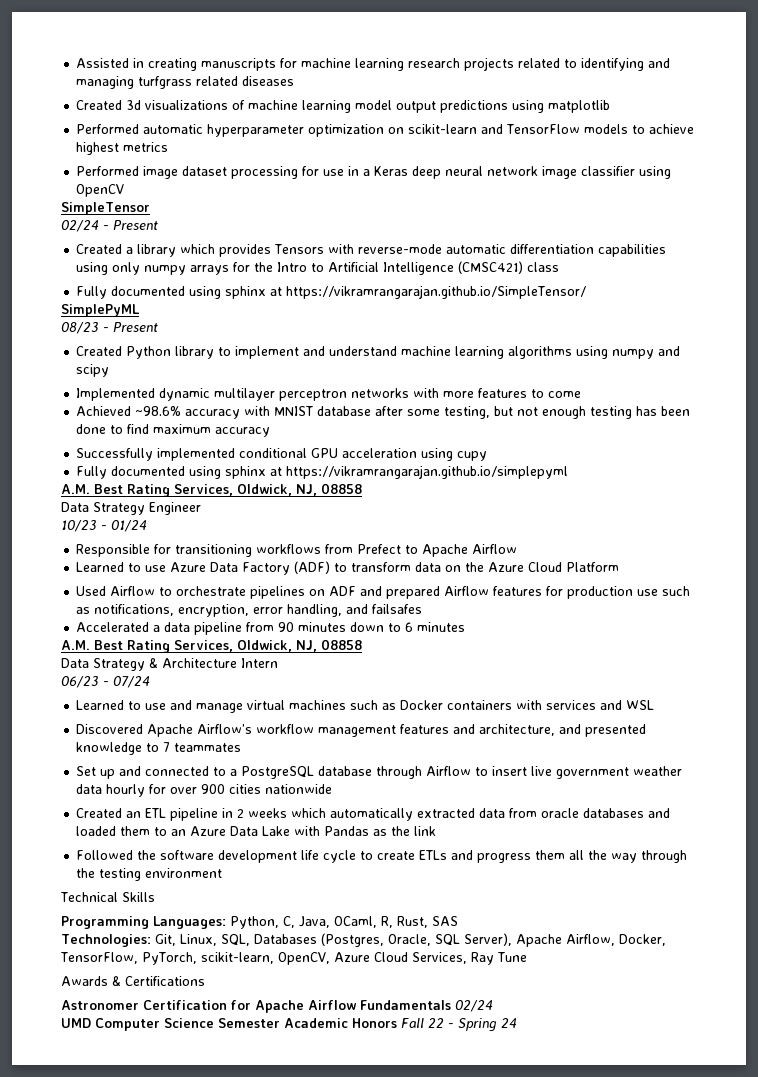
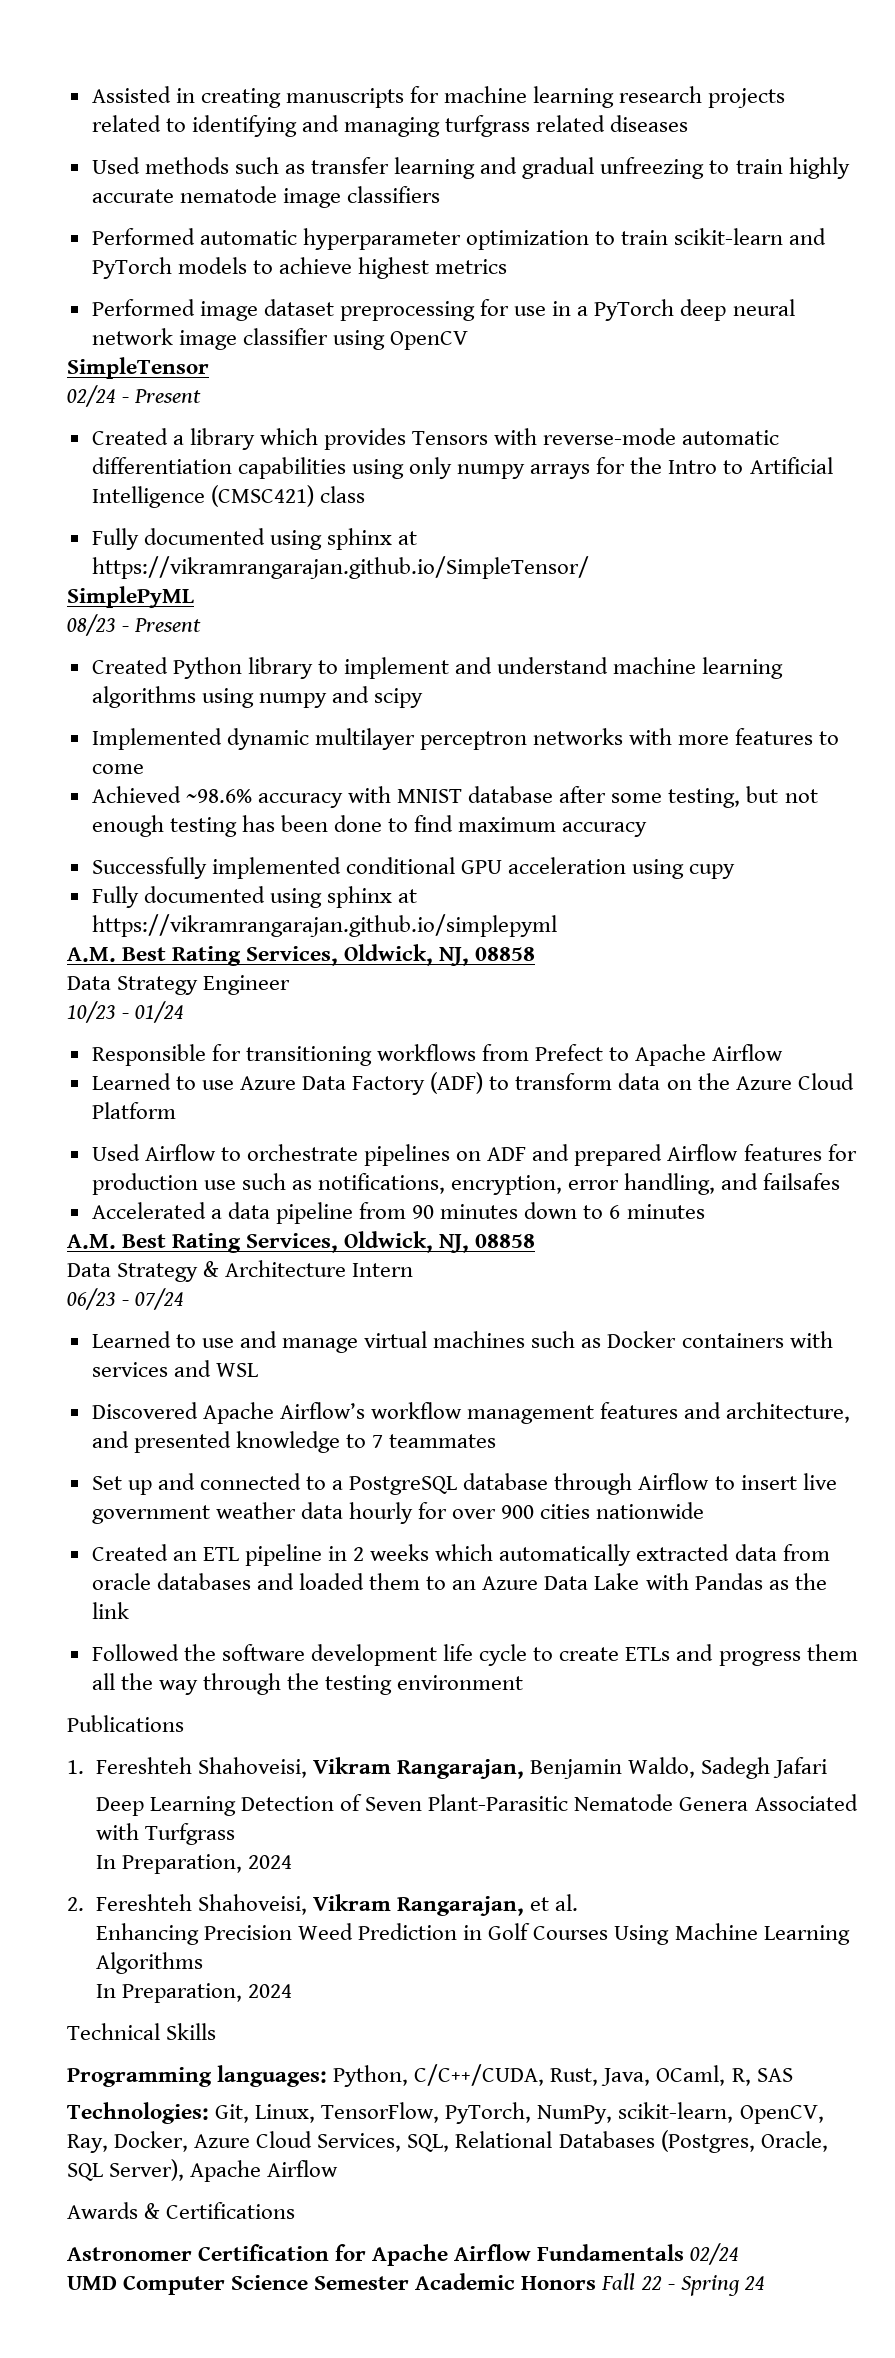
- Created 3d visualizations of machine learning model output predictions using matplotlib
+ Used methods such as transfer learning and gradual unfreezing to train highly accurate nematode image classifiers
- Performed automatic hyperparameter optimization on scikit-learn and TensorFlow models to achieve highest metrics
+ Performed automatic hyperparameter optimization to train scikit-learn and PyTorch models to achieve highest metrics
- Performed image dataset processing for use in a Keras deep neural network image classifier using OpenCV
+ Performed image dataset preprocessing for use in a PyTorch deep neural network image classifier using OpenCV
+ Publications
+ 1. Fereshteh Shahoveisi, Vikram Rangarajan, Benjamin Waldo, Sadegh Jafari
+ Deep Learning Detection of Seven Plant-Parasitic Nematode Genera Associated with Turfgrass
+ In Preparation, 2024
+ 2. Fereshteh Shahoveisi, Vikram Rangarajan, et al.
+ Enhancing Precision Weed Prediction in Golf Courses Using Machine Learning Algorithms
+ In Preparation, 2024
- Programming Languages: Python, C, Java, OCaml, R, Rust, SAS
+ Programming languages: Python, C/C++/CUDA, Rust, Java, OCaml, R, SAS
- Technologies: Git, Linux, SQL, Databases (Postgres, Oracle, SQL Server), Apache Airflow, Docker, TensorFlow, PyTorch, scikit-learn, OpenCV, Azure Cloud Services, Ray Tune
+ Technologies: Git, Linux, TensorFlow, PyTorch, NumPy, scikit-learn, OpenCV, Ray, Docker, Azure Cloud Services, SQL, Relational Databases (Postgres, Oracle, SQL Server), Apache Airflow

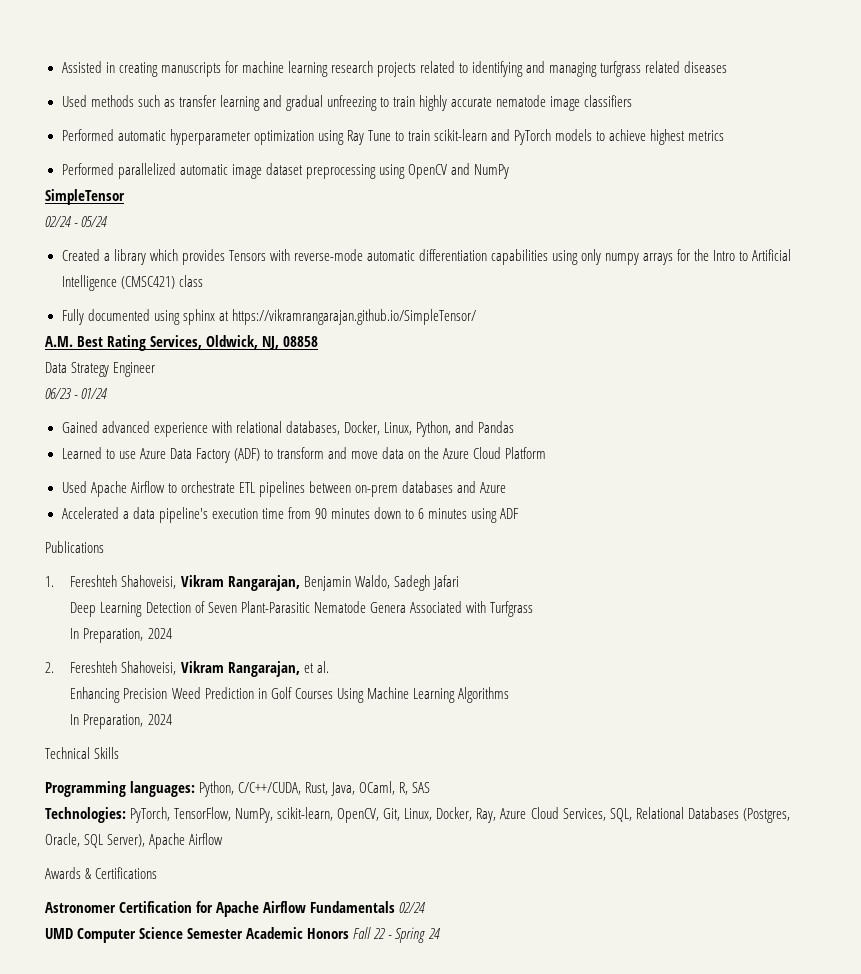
- Performed automatic hyperparameter optimization to train scikit-learn and PyTorch models to achieve highest metrics
+ Performed automatic hyperparameter optimization using Ray Tune to train scikit-learn and PyTorch models to achieve highest metrics
- Performed image dataset preprocessing for use in a PyTorch deep neural network image classifier using OpenCV
+ Performed parallelized automatic image dataset preprocessing using OpenCV and NumPy
- 02/24 - Present
+ 02/24 - 05/24
- SimplePyML
- 08/23 - Present
- Created Python library to implement and understand machine learning algorithms using numpy and scipy
- Implemented dynamic multilayer perceptron networks with more features to come
- Achieved ~98.6% accuracy with MNIST database after some testing, but not enough testing has been done to find maximum accuracy
- Successfully implemented conditional GPU acceleration using cupy
- Fully documented using sphinx at https://vikramrangarajan.github.io/simplepyml
- 10/23 - 01/24
+ 06/23 - 01/24
- Responsible for transitioning workflows from Prefect to Apache Airflow
+ Gained advanced experience with relational databases, Docker, Linux, Python, and Pandas
- Learned to use Azure Data Factory (ADF) to transform data on the Azure Cloud Platform
+ Learned to use Azure Data Factory (ADF) to transform and move data on the Azure Cloud Platform
- Used Airflow to orchestrate pipelines on ADF and prepared Airflow features for production use such as notifications, encryption, error handling, and failsafes
+ Used Apache Airflow to orchestrate ETL pipelines between on-prem databases and Azure
- Accelerated a data pipeline from 90 minutes down to 6 minutes
- A.M. Best Rating Services, Oldwick, NJ, 08858
- Data Strategy & Architecture Intern
- 06/23 - 07/24
- Learned to use and manage virtual machines such as Docker containers with services and WSL
- Discovered Apache Airflow’s workflow management features and architecture, and presented knowledge to 7 teammates
- Set up and connected to a PostgreSQL database through Airflow to insert live government weather data hourly for over 900 cities nationwide
- Created an ETL pipeline in 2 weeks which automatically extracted data from oracle databases and loaded them to an Azure Data Lake with Pandas as the link
- Followed the software development life cycle to create ETLs and progress them all the way through the testing environment
+ Accelerated a data pipeline's execution time from 90 minutes down to 6 minutes using ADF
- Technologies: Git, Linux, TensorFlow, PyTorch, NumPy, scikit-learn, OpenCV, Ray, Docker, Azure Cloud Services, SQL, Relational Databases (Postgres, Oracle, SQL Server), Apache Airflow
+ Technologies: PyTorch, TensorFlow, NumPy, scikit-learn, OpenCV, Git, Linux, Docker, Ray, Azure Cloud Services, SQL, Relational Databases (Postgres, Oracle, SQL Server), Apache Airflow

